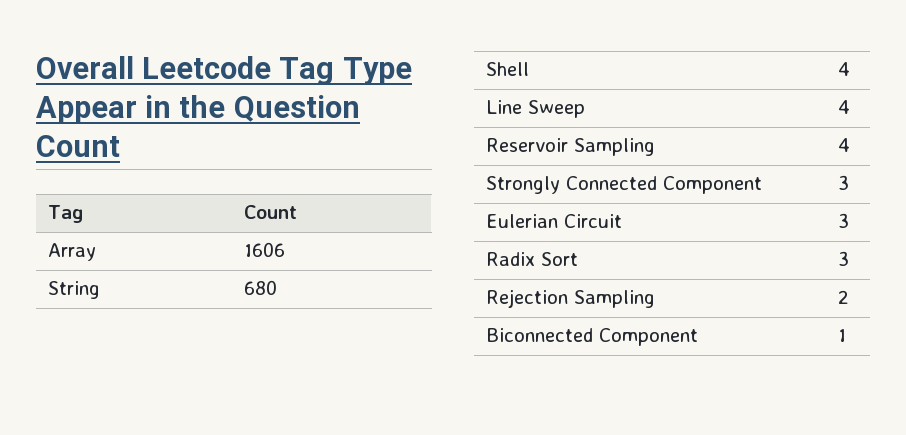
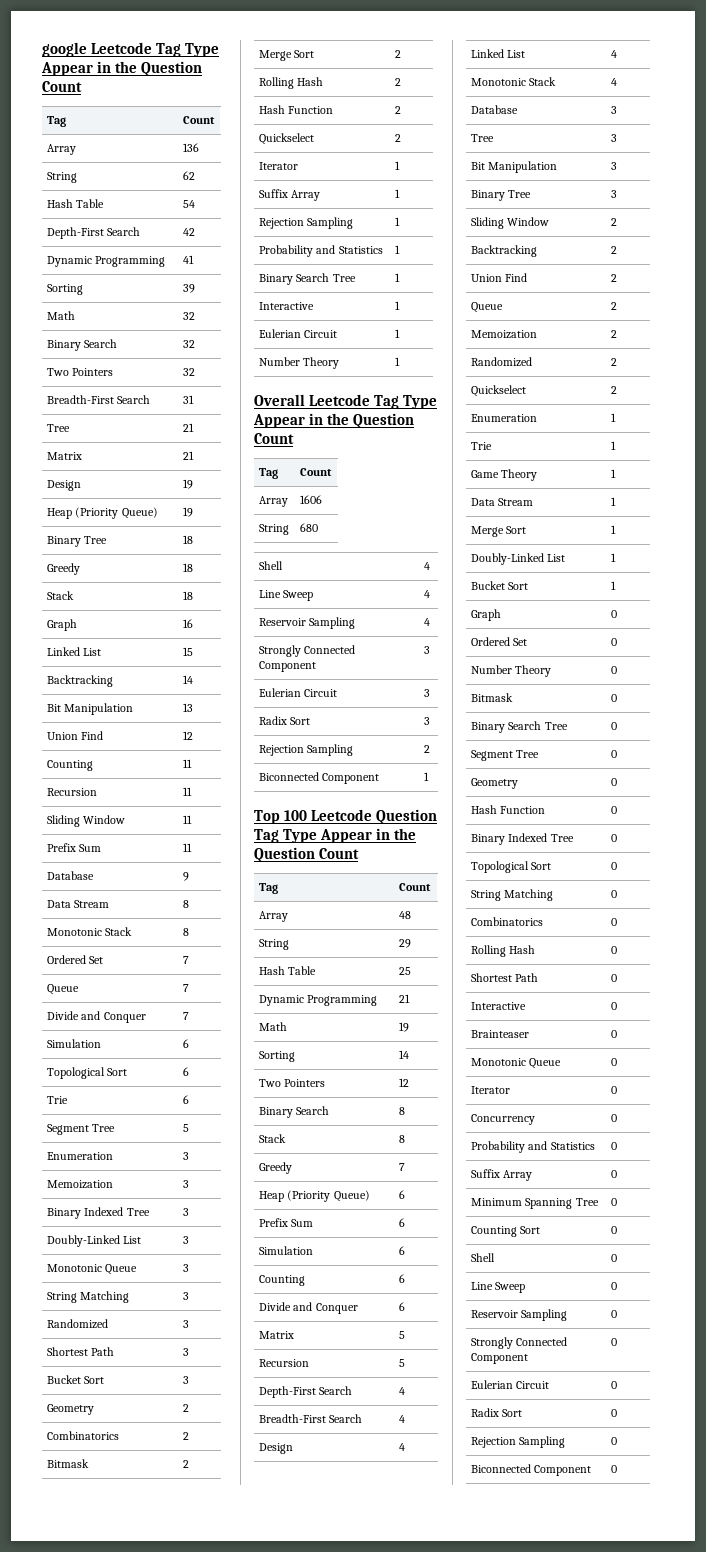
+ google Leetcode Tag Type Appear in the Question Count
+ Tag | Count
+ Array | 136
+ String | 62
+ Hash Table | 54
+ Depth-First Search | 42
+ Dynamic Programming | 41
+ Sorting | 39
+ Math | 32
+ Binary Search | 32
+ Two Pointers | 32
+ Breadth-First Search | 31
+ Tree | 21
+ Matrix | 21
+ Design | 19
+ Heap (Priority Queue) | 19
+ Binary Tree | 18
+ Greedy | 18
+ Stack | 18
+ Graph | 16
+ Linked List | 15
+ Backtracking | 14
+ Bit Manipulation | 13
+ Union Find | 12
+ Counting | 11
+ Recursion | 11
+ Sliding Window | 11
+ Prefix Sum | 11
+ Database | 9
+ Data Stream | 8
+ Monotonic Stack | 8
+ Ordered Set | 7
+ Queue | 7
+ Divide and Conquer | 7
+ Simulation | 6
+ Topological Sort | 6
+ Trie | 6
+ Segment Tree | 5
+ Enumeration | 3
+ Memoization | 3
+ Binary Indexed Tree | 3
+ Doubly-Linked List | 3
+ Monotonic Queue | 3
+ String Matching | 3
+ Randomized | 3
+ Shortest Path | 3
+ Bucket Sort | 3
+ Geometry | 2
+ Combinatorics | 2
+ Bitmask | 2
+ Merge Sort | 2
+ Rolling Hash | 2
+ Hash Function | 2
+ Quickselect | 2
+ Iterator | 1
+ Suffix Array | 1
+ Rejection Sampling | 1
+ Probability and Statistics | 1
+ Binary Search Tree | 1
+ Interactive | 1
+ Eulerian Circuit | 1
+ Number Theory | 1
+ Top 100 Leetcode Question Tag Type Appear in the Question Count
+ Tag | Count
+ Array | 48
+ String | 29
+ Hash Table | 25
+ Dynamic Programming | 21
+ Math | 19
+ Sorting | 14
+ Two Pointers | 12
+ Binary Search | 8
+ Stack | 8
+ Greedy | 7
+ Heap (Priority Queue) | 6
+ Prefix Sum | 6
+ Simulation | 6
+ Counting | 6
+ Divide and Conquer | 6
+ Matrix | 5
+ Recursion | 5
+ Depth-First Search | 4
+ Breadth-First Search | 4
+ Design | 4
+ Linked List | 4
+ Monotonic Stack | 4
+ Database | 3
+ Tree | 3
+ Bit Manipulation | 3
+ Binary Tree | 3
+ Sliding Window | 2
+ Backtracking | 2
+ Union Find | 2
+ Queue | 2
+ Memoization | 2
+ Randomized | 2
+ Quickselect | 2
+ Enumeration | 1
+ Trie | 1
+ Game Theory | 1
+ Data Stream | 1
+ Merge Sort | 1
+ Doubly-Linked List | 1
+ Bucket Sort | 1
+ Graph | 0
+ Ordered Set | 0
+ Number Theory | 0
+ Bitmask | 0
+ Binary Search Tree | 0
+ Segment Tree | 0
+ Geometry | 0
+ Hash Function | 0
+ Binary Indexed Tree | 0
+ Topological Sort | 0
+ String Matching | 0
+ Combinatorics | 0
+ Rolling Hash | 0
+ Shortest Path | 0
+ Interactive | 0
+ Brainteaser | 0
+ Monotonic Queue | 0
+ Iterator | 0
+ Concurrency | 0
+ Probability and Statistics | 0
+ Suffix Array | 0
+ Minimum Spanning Tree | 0
+ Counting Sort | 0
+ Shell | 0
+ Line Sweep | 0
+ Reservoir Sampling | 0
+ Strongly Connected Component | 0
+ Eulerian Circuit | 0
+ Radix Sort | 0
+ Rejection Sampling | 0
+ Biconnected Component | 0

